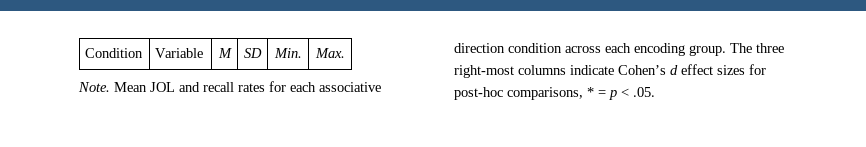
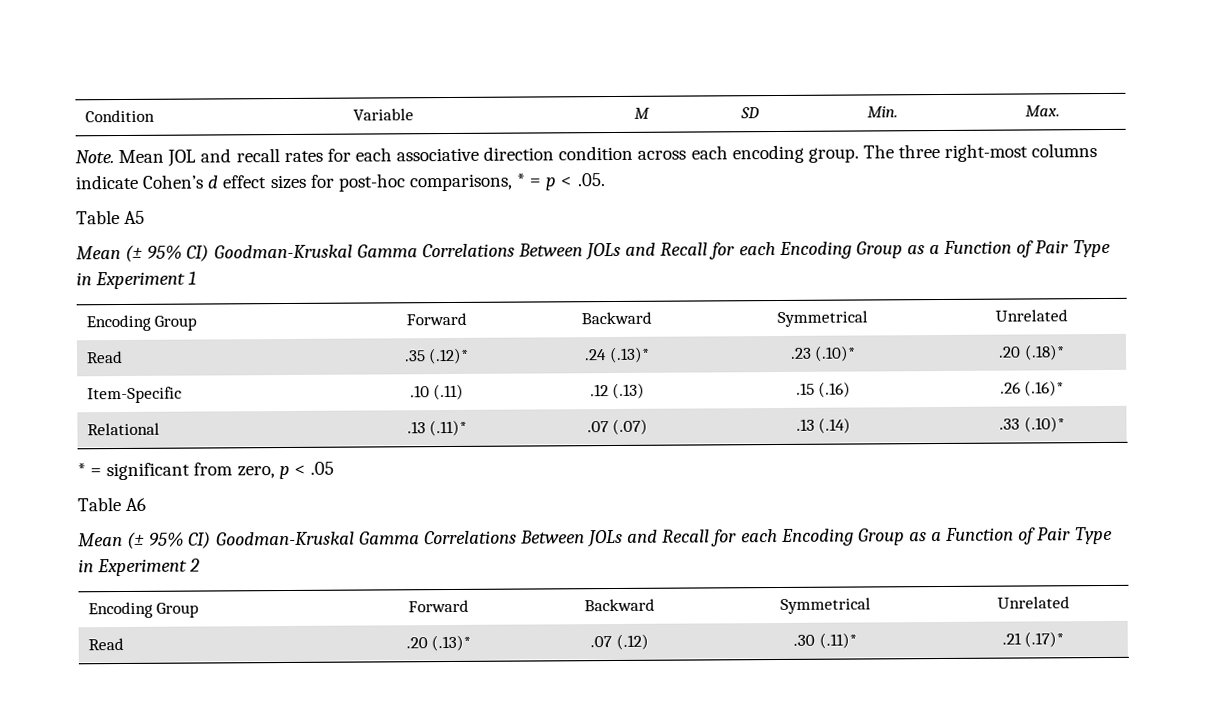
+ Table A5
+ Mean (± 95% CI) Goodman-Kruskal Gamma Correlations Between JOLs and Recall for each Encoding Group as a Function of Pair Type in Experiment 1
+ Encoding Group | Forward | Backward | Symmetrical | Unrelated
+ Read | .35 (.12)* | .24 (.13)* | .23 (.10)* | .20 (.18)*
+ Item-Specific | .10 (.11) | .12 (.13) | .15 (.16) | .26 (.16)*
+ Relational | .13 (.11)* | .07 (.07) | .13 (.14) | .33 (.10)*
+ * = significant from zero, p < .05
+ Table A6
+ Mean (± 95% CI) Goodman-Kruskal Gamma Correlations Between JOLs and Recall for each Encoding Group as a Function of Pair Type in Experiment 2
+ Encoding Group | Forward | Backward | Symmetrical | Unrelated
+ Read | .20 (.13)* | .07 (.12) | .30 (.11)* | .21 (.17)*

